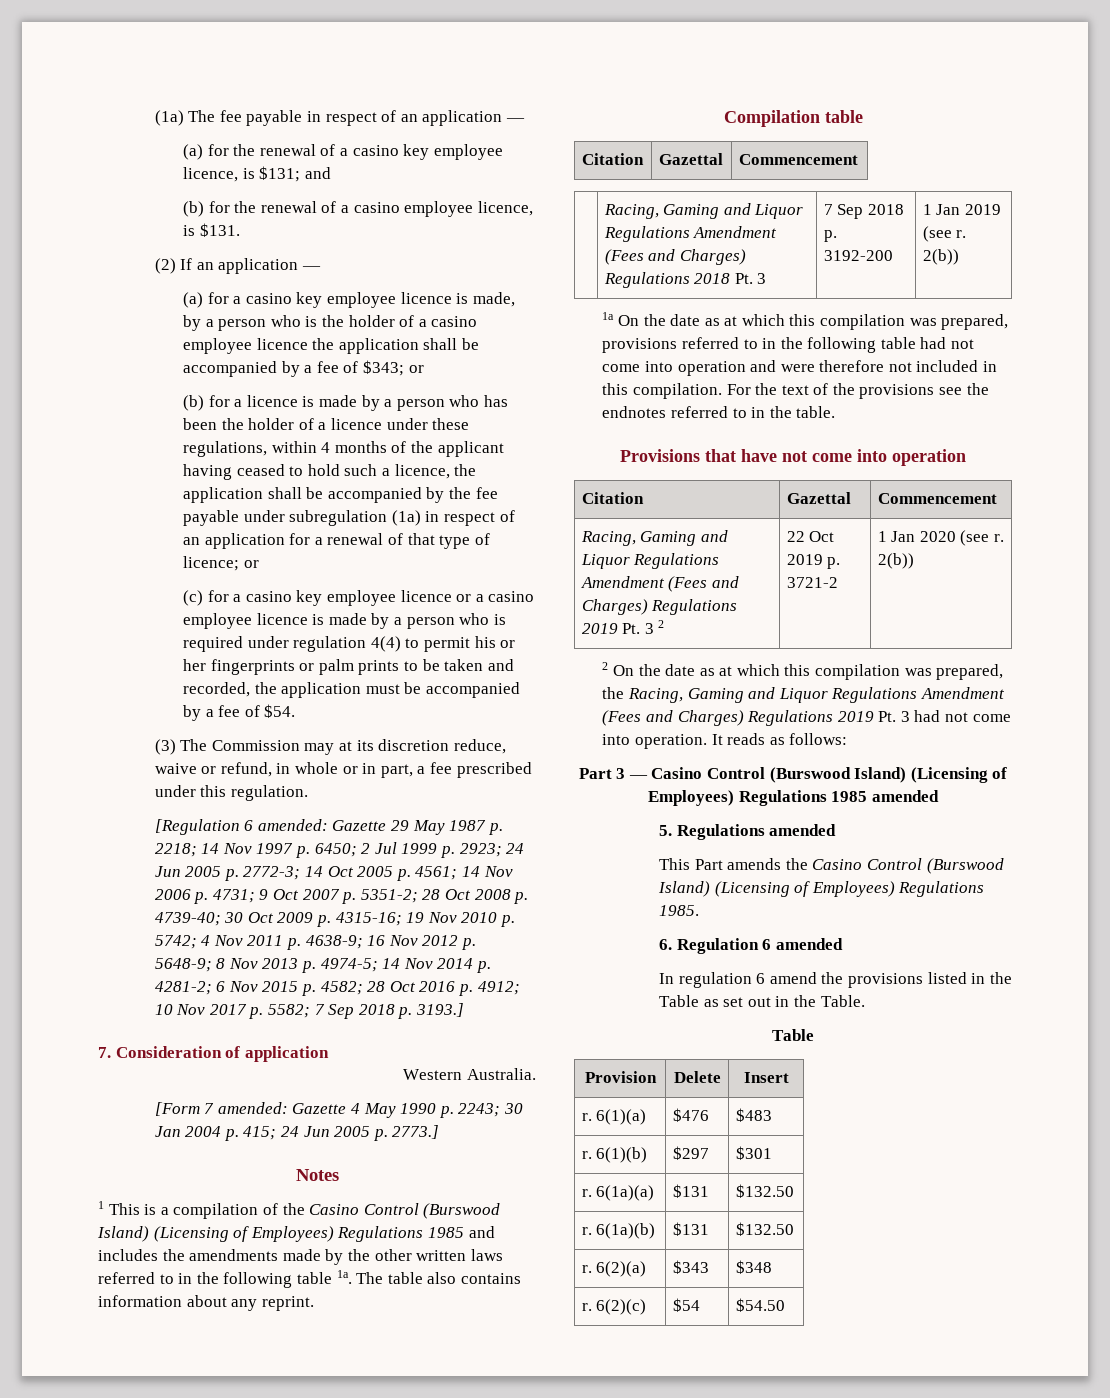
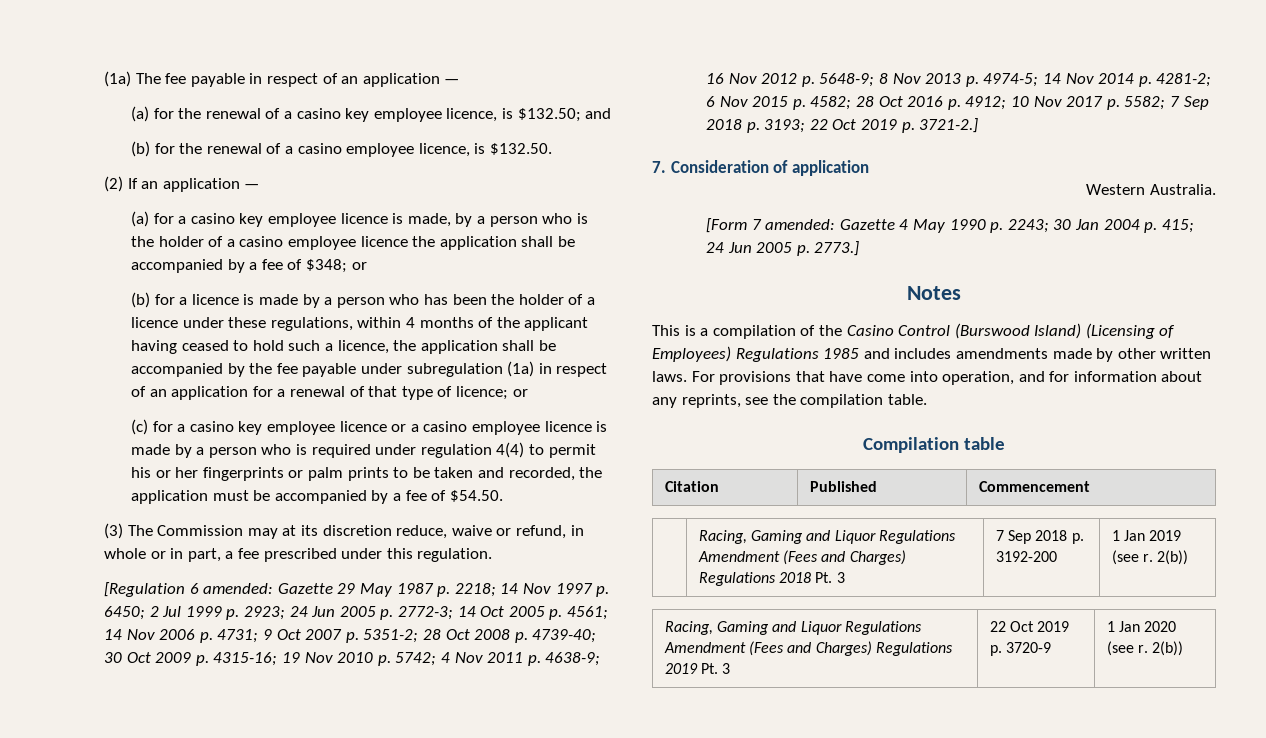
- (a) for the renewal of a casino key employee licence, is $131; and
+ (a) for the renewal of a casino key employee licence, is $132.50; and
- (b) for the renewal of a casino employee licence, is $131.
+ (b) for the renewal of a casino employee licence, is $132.50.
- (a) for a casino key employee licence is made, by a person who is the holder of a casino employee licence the application shall be accompanied by a fee of $343; or
+ (a) for a casino key employee licence is made, by a person who is the holder of a casino employee licence the application shall be accompanied by a fee of $348; or
- (c) for a casino key employee licence or a casino employee licence is made by a person who is required under regulation 4(4) to permit his or her fingerprints or palm prints to be taken and recorded, the application must be accompanied by a fee of $54.
+ (c) for a casino key employee licence or a casino employee licence is made by a person who is required under regulation 4(4) to permit his or her fingerprints or palm prints to be taken and recorded, the application must be accompanied by a fee of $54.50.
- 7 Sep 2018 p. 3193.]
+ 7 Sep 2018 p. 3193; 22 Oct 2019 p. 3721-2.]
- 1 This is a compilation of the Casino Control (Burswood Island) (Licensing of Employees) Regulations 1985 and includes the amendments made by the other written laws referred to in the following table 1a. The table also contains information about any reprint.
+ This is a compilation of the Casino Control (Burswood Island) (Licensing of Employees) Regulations 1985 and includes amendments made by other written laws. For provisions that have come into operation, and for information about any reprints, see the compilation table.
  Compilation table
- Citation | Gazettal | Commencement
+ Citation | Published | Commencement
- 1a On the date as at which this compilation was prepared, provisions referred to in the following table had not come into operation and were therefore not included in this compilation. For the text of the provisions see the endnotes referred to in the table.
- Provisions that have not come into operation
- Citation | Gazettal | Commencement
- Racing, Gaming and Liquor Regulations Amendment (Fees and Charges) Regulations 2019 Pt. 3 2 | 22 Oct 2019 p. 3721-2 | 1 Jan 2020 (see r. 2(b))
+ Racing, Gaming and Liquor Regulations Amendment (Fees and Charges) Regulations 2019 Pt. 3 | 22 Oct 2019 p. 3720-9 | 1 Jan 2020 (see r. 2(b))
- 2 On the date as at which this compilation was prepared, the Racing, Gaming and Liquor Regulations Amendment (Fees and Charges) Regulations 2019 Pt. 3 had not come into operation. It reads as follows:
- Part 3 — Casino Control (Burswood Island) (Licensing of Employees) Regulations 1985 amended
- 5. Regulations amended
- This Part amends the Casino Control (Burswood Island) (Licensing of Employees) Regulations 1985.
- 6. Regulation 6 amended
- In regulation 6 amend the provisions listed in the Table as set out in the Table.
- Table
- Provision | Delete | Insert
- r. 6(1)(a) | $476 | $483
- r. 6(1)(b) | $297 | $301
- r. 6(1a)(a) | $131 | $132.50
- r. 6(1a)(b) | $131 | $132.50
- r. 6(2)(a) | $343 | $348
- r. 6(2)(c) | $54 | $54.50

